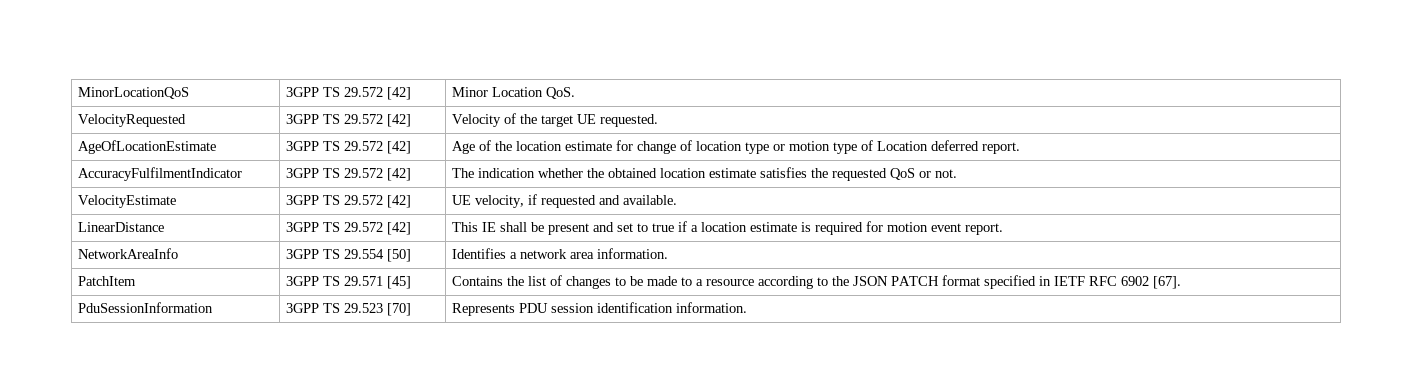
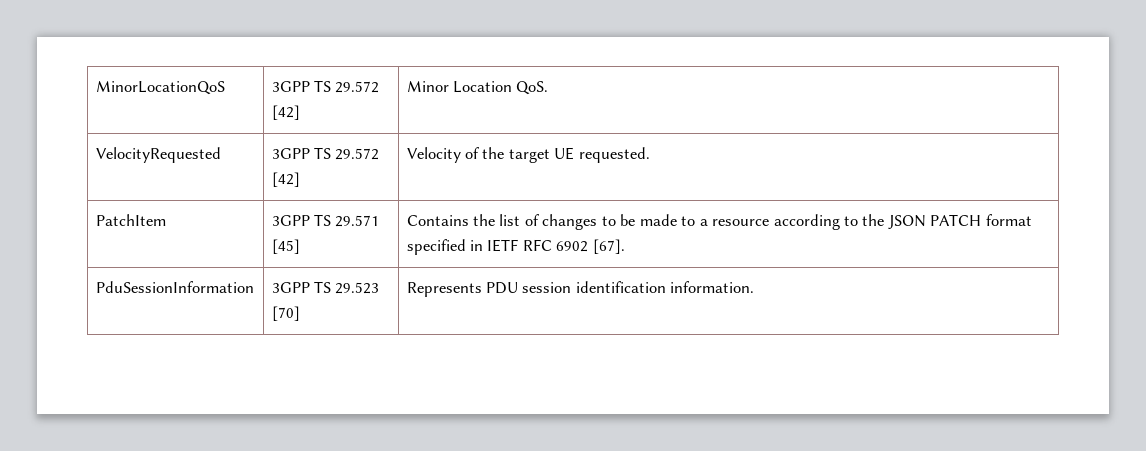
- AgeOfLocationEstimate | 3GPP TS 29.572 [42] | Age of the location estimate for change of location type or motion type of Location deferred report.
- AccuracyFulfilmentIndicator | 3GPP TS 29.572 [42] | The indication whether the obtained location estimate satisfies the requested QoS or not.
- VelocityEstimate | 3GPP TS 29.572 [42] | UE velocity, if requested and available.
- LinearDistance | 3GPP TS 29.572 [42] | This IE shall be present and set to true if a location estimate is required for motion event report.
- NetworkAreaInfo | 3GPP TS 29.554 [50] | Identifies a network area information.

